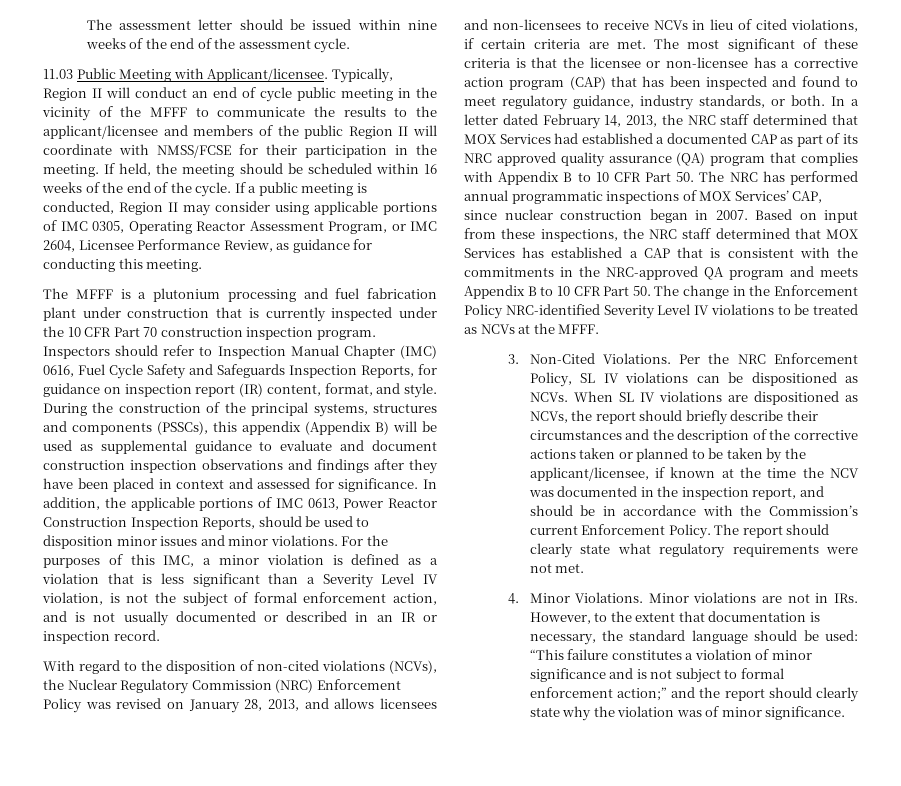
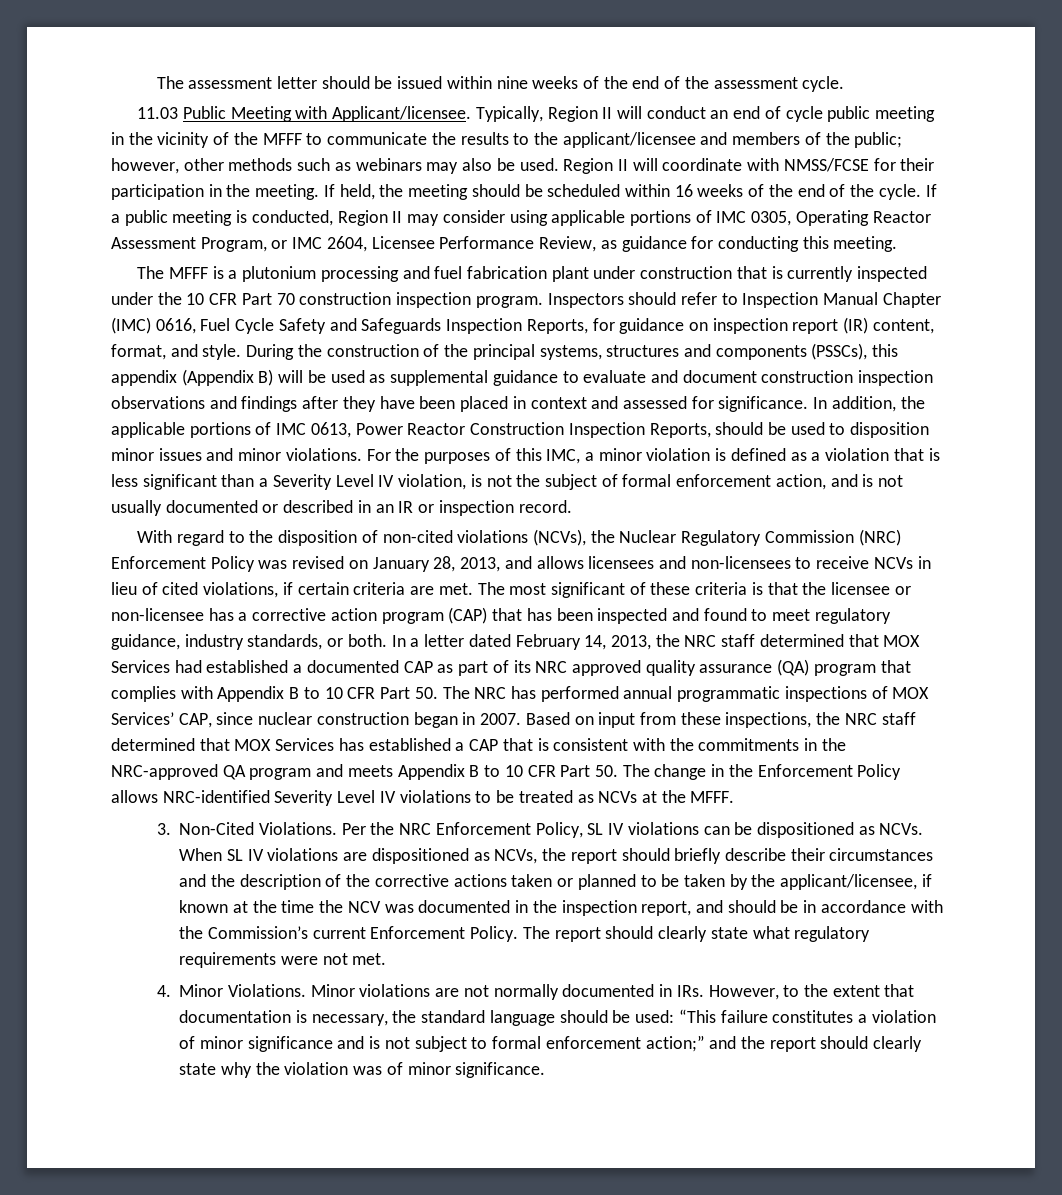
- Typically, Region II will conduct an end of cycle public meeting in the vicinity of the MFFF to communicate the results to the applicant/licensee and members of the public Region II will coordinate with NMSS/FCSE for their participation in the meeting.
+ Typically, Region II will conduct an end of cycle public meeting in the vicinity of the MFFF to communicate the results to the applicant/licensee and members of the public; however, other methods such as webinars may also be used. Region II will coordinate with NMSS/FCSE for their participation in the meeting.
- Based on input from these inspections, the NRC staff determined that MOX Services has established a CAP that is consistent with the commitments in the NRC-approved QA program and meets Appendix B to 10 CFR Part 50. The change in the Enforcement Policy NRC-identified Severity Level IV violations to be treated as NCVs at the MFFF.
+ Based on input from these inspections, the NRC staff determined that MOX Services has established a CAP that is consistent with the commitments in the NRC-approved QA program and meets Appendix B to 10 CFR Part 50. The change in the Enforcement Policy allows NRC-identified Severity Level IV violations to be treated as NCVs at the MFFF.
- Minor violations are not in IRs. However, to the extent that documentation is necessary, the standard language should be used: “This failure constitutes a violation of minor significance and is not subject to formal enforcement action;” and the report should clearly state why the violation was of minor significance.
+ Minor violations are not normally documented in IRs. However, to the extent that documentation is necessary, the standard language should be used: “This failure constitutes a violation of minor significance and is not subject to formal enforcement action;” and the report should clearly state why the violation was of minor significance.

